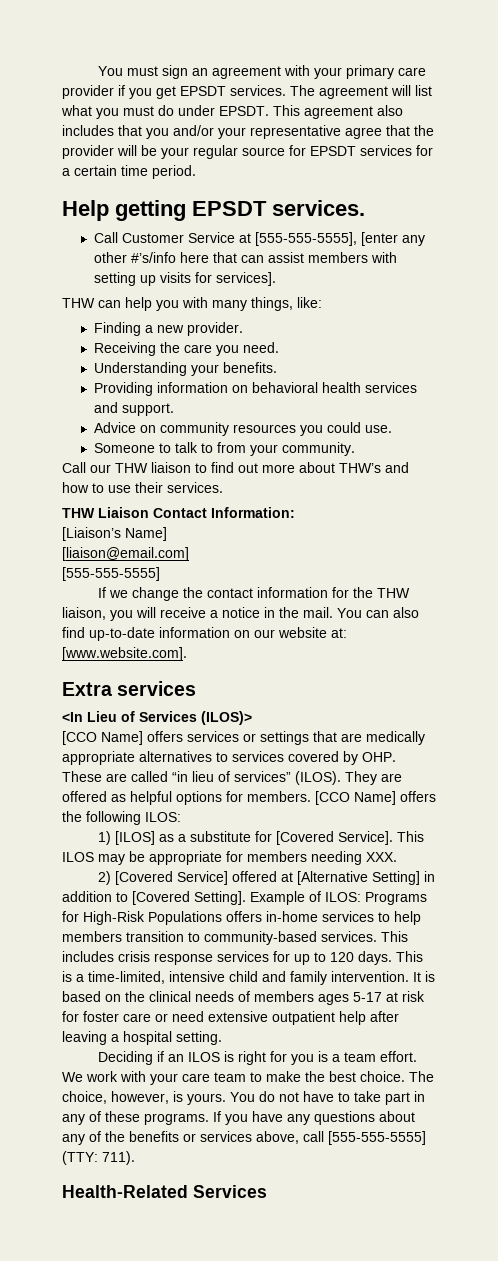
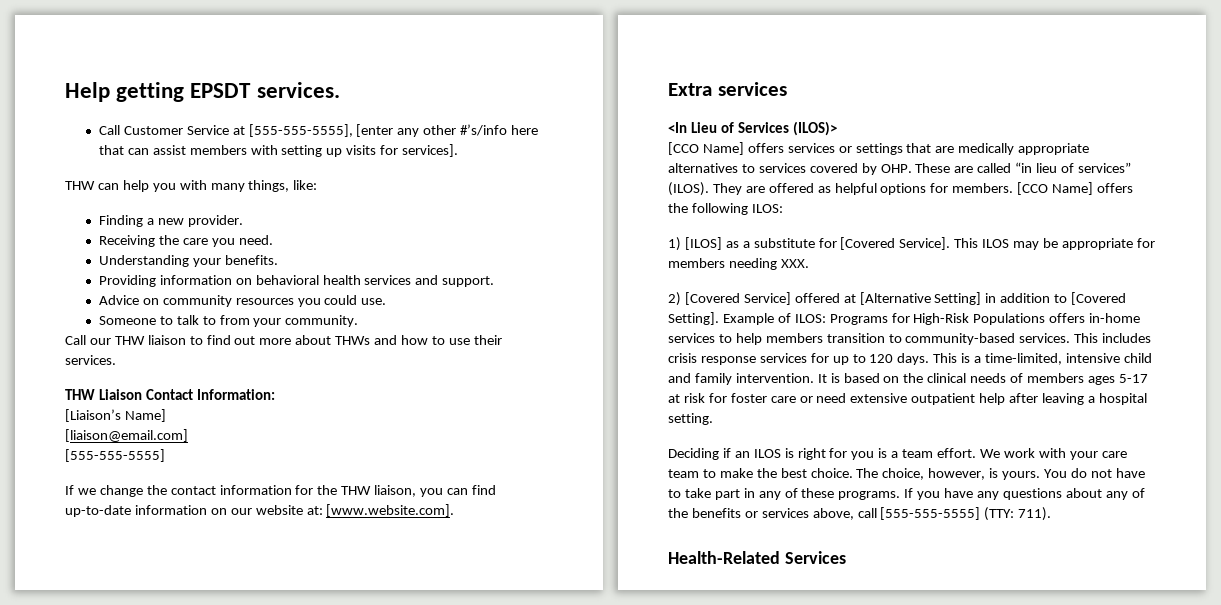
- You must sign an agreement with your primary care provider if you get EPSDT services. The agreement will list what you must do under EPSDT. This agreement also includes that you and/or your representative agree that the provider will be your regular source for EPSDT services for a certain time period.
- Call our THW liaison to find out more about THW’s and how to use their services.
+ Call our THW liaison to find out more about THWs and how to use their services.
- If we change the contact information for the THW liaison, you will receive a notice in the mail. You can also find up-to-date information on our website at: [www.website.com].
+ If we change the contact information for the THW liaison, you can find up-to-date information on our website at: [www.website.com].

